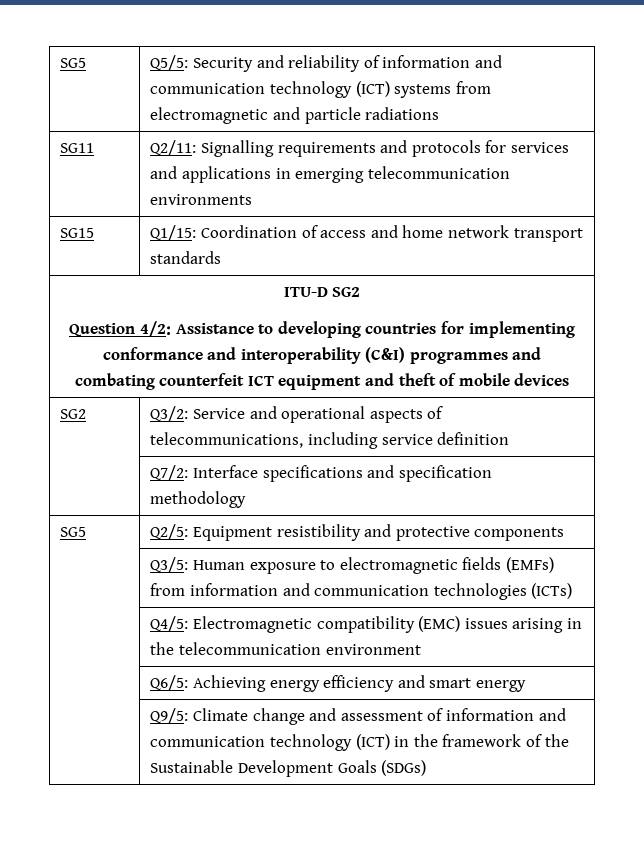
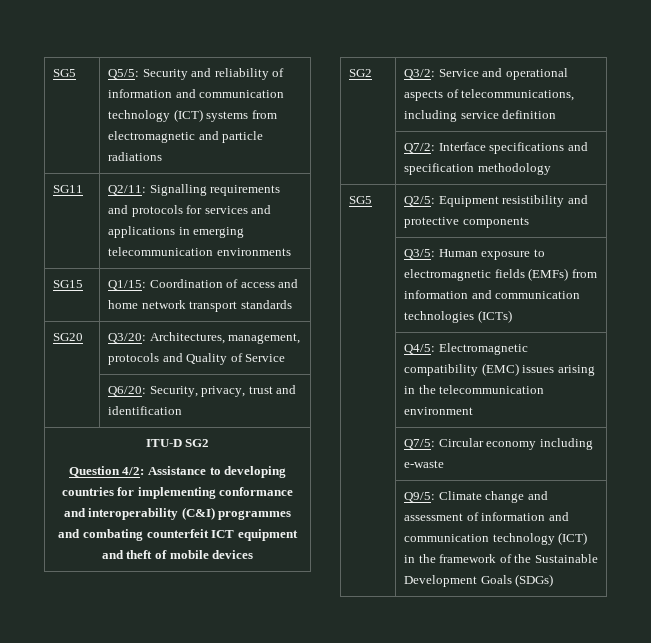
+ SG20 | Q3/20: Architectures, management, protocols and Quality of Service
+ | Q6/20: Security, privacy, trust and identification
- | Q6/5: Achieving energy efficiency and smart energy
+ | Q7/5: Circular economy including e-waste

